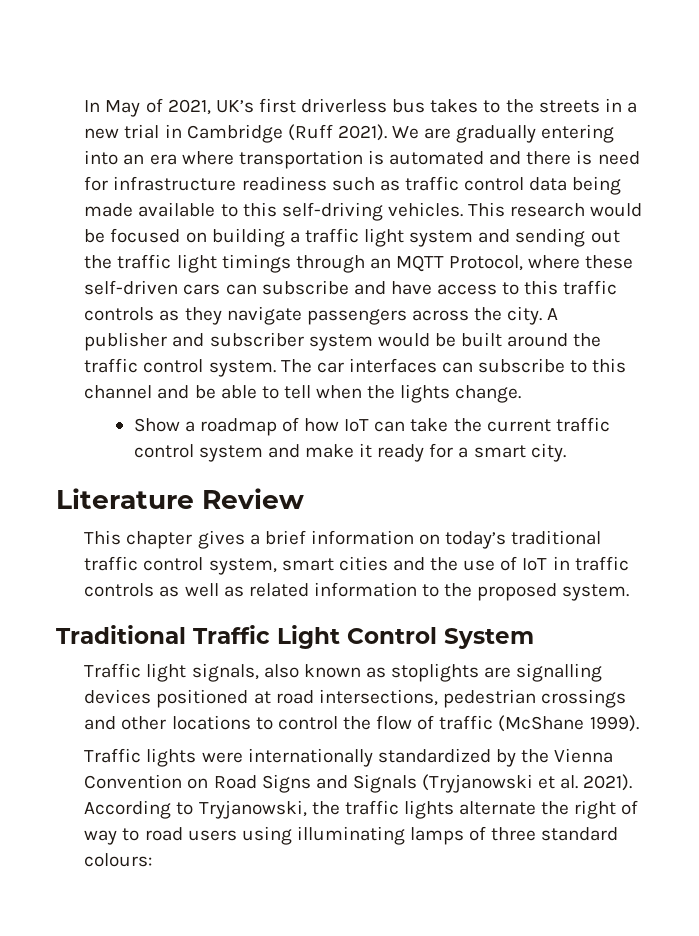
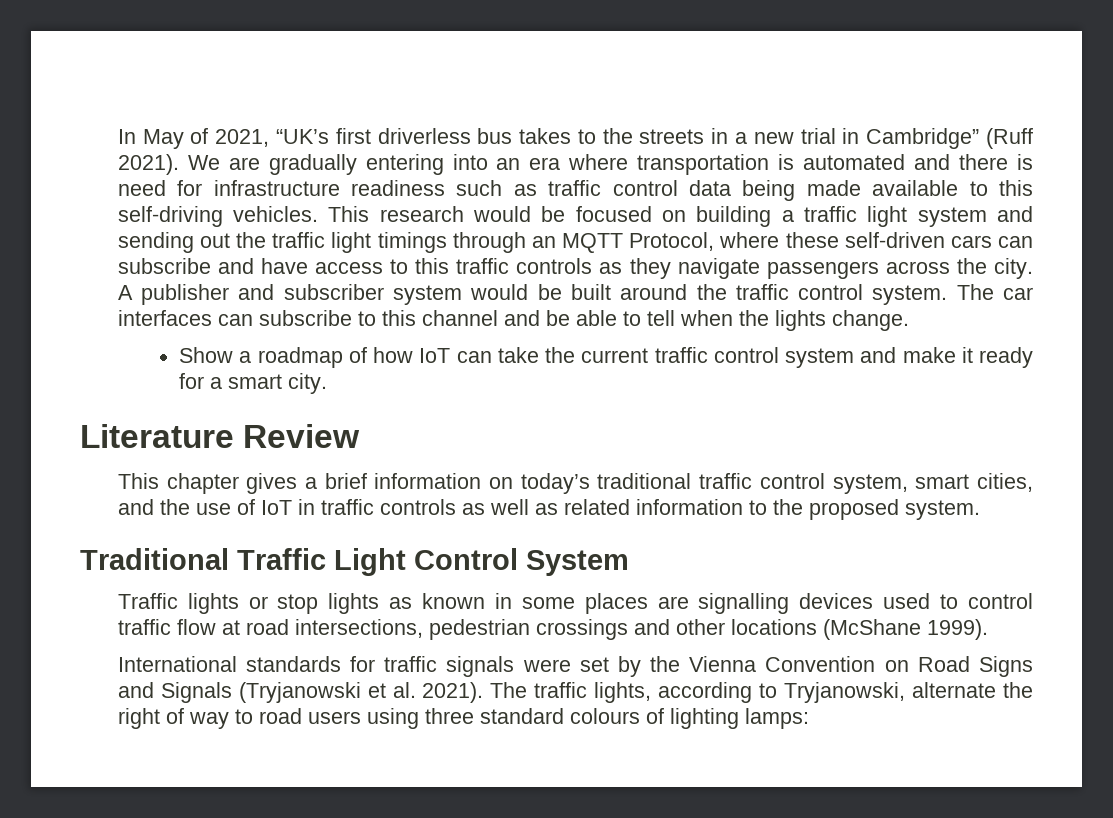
- In May of 2021, UK’s first driverless bus takes to the streets in a new trial in Cambridge (Ruff 2021).
+ In May of 2021, “UK’s first driverless bus takes to the streets in a new trial in Cambridge” (Ruff 2021).
- This chapter gives a brief information on today’s traditional traffic control system, smart cities and the use of IoT in traffic controls as well as related information to the proposed system.
+ This chapter gives a brief information on today’s traditional traffic control system, smart cities, and the use of IoT in traffic controls as well as related information to the proposed system.
- Traffic light signals, also known as stoplights are signalling devices positioned at road intersections, pedestrian crossings and other locations to control the flow of traffic (McShane 1999).
- Traffic lights were internationally standardized by the Vienna Convention on Road Signs and Signals (Tryjanowski et al. 2021).
+ Traffic lights or stop lights as known in some places are signalling devices used to control traffic flow at road intersections, pedestrian crossings and other locations (McShane 1999).
+ International standards for traffic signals were set by the Vienna Convention on Road Signs and Signals (Tryjanowski et al. 2021).
- According to Tryjanowski, the traffic lights alternate the right of way to road users using illuminating lamps of three standard colours:
+ The traffic lights, according to Tryjanowski, alternate the right of way to road users using three standard colours of lighting lamps:

